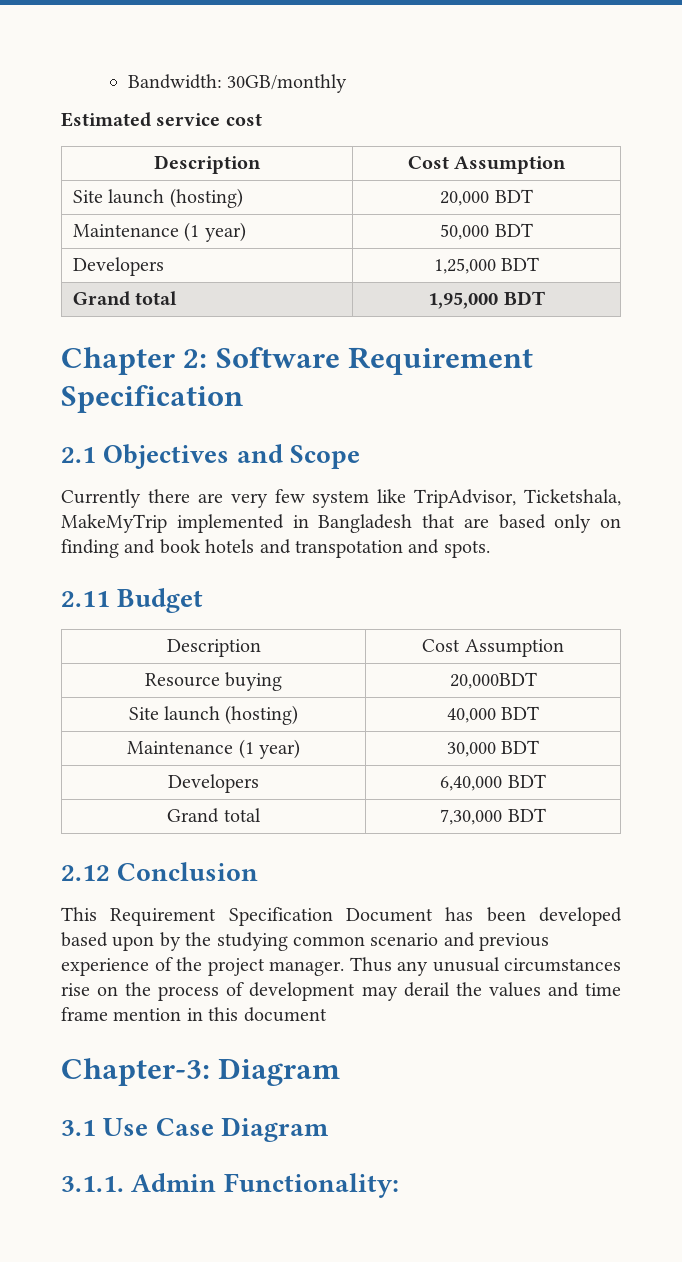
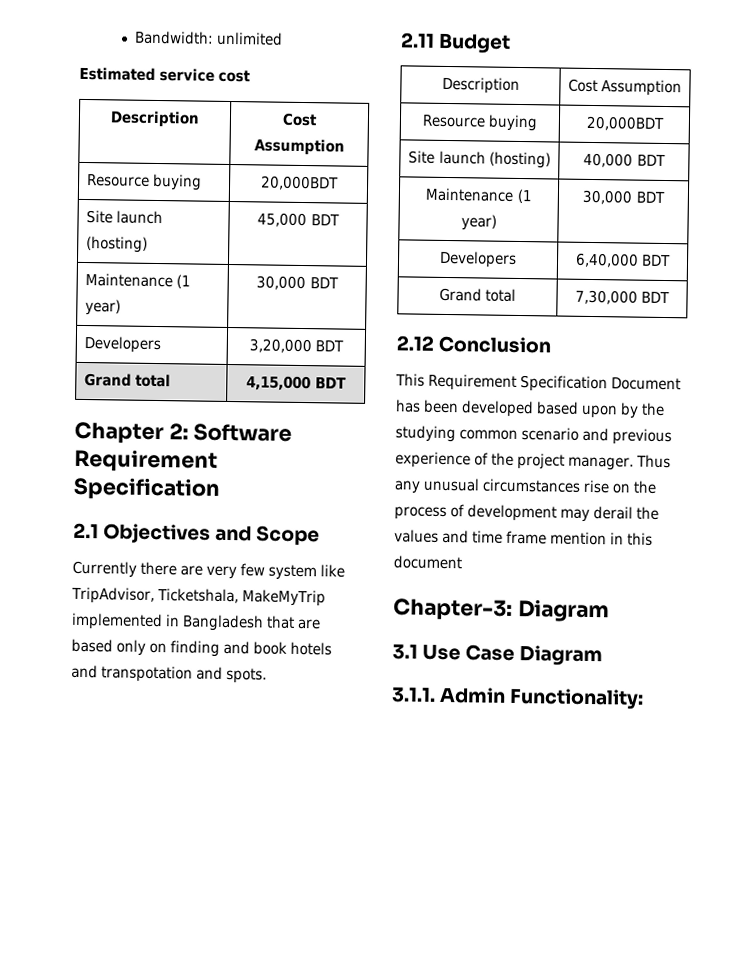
- Bandwidth: 30GB/monthly
+ Bandwidth: unlimited
  Estimated service cost
  Description | Cost Assumption
- Site launch (hosting) | 20,000 BDT
- Maintenance (1 year) | 50,000 BDT
- Developers | 1,25,000 BDT
- Grand total | 1,95,000 BDT
+ Resource buying | 20,000BDT
+ Site launch (hosting) | 45,000 BDT
+ Maintenance (1 year) | 30,000 BDT
+ Developers | 3,20,000 BDT
+ Grand total | 4,15,000 BDT

